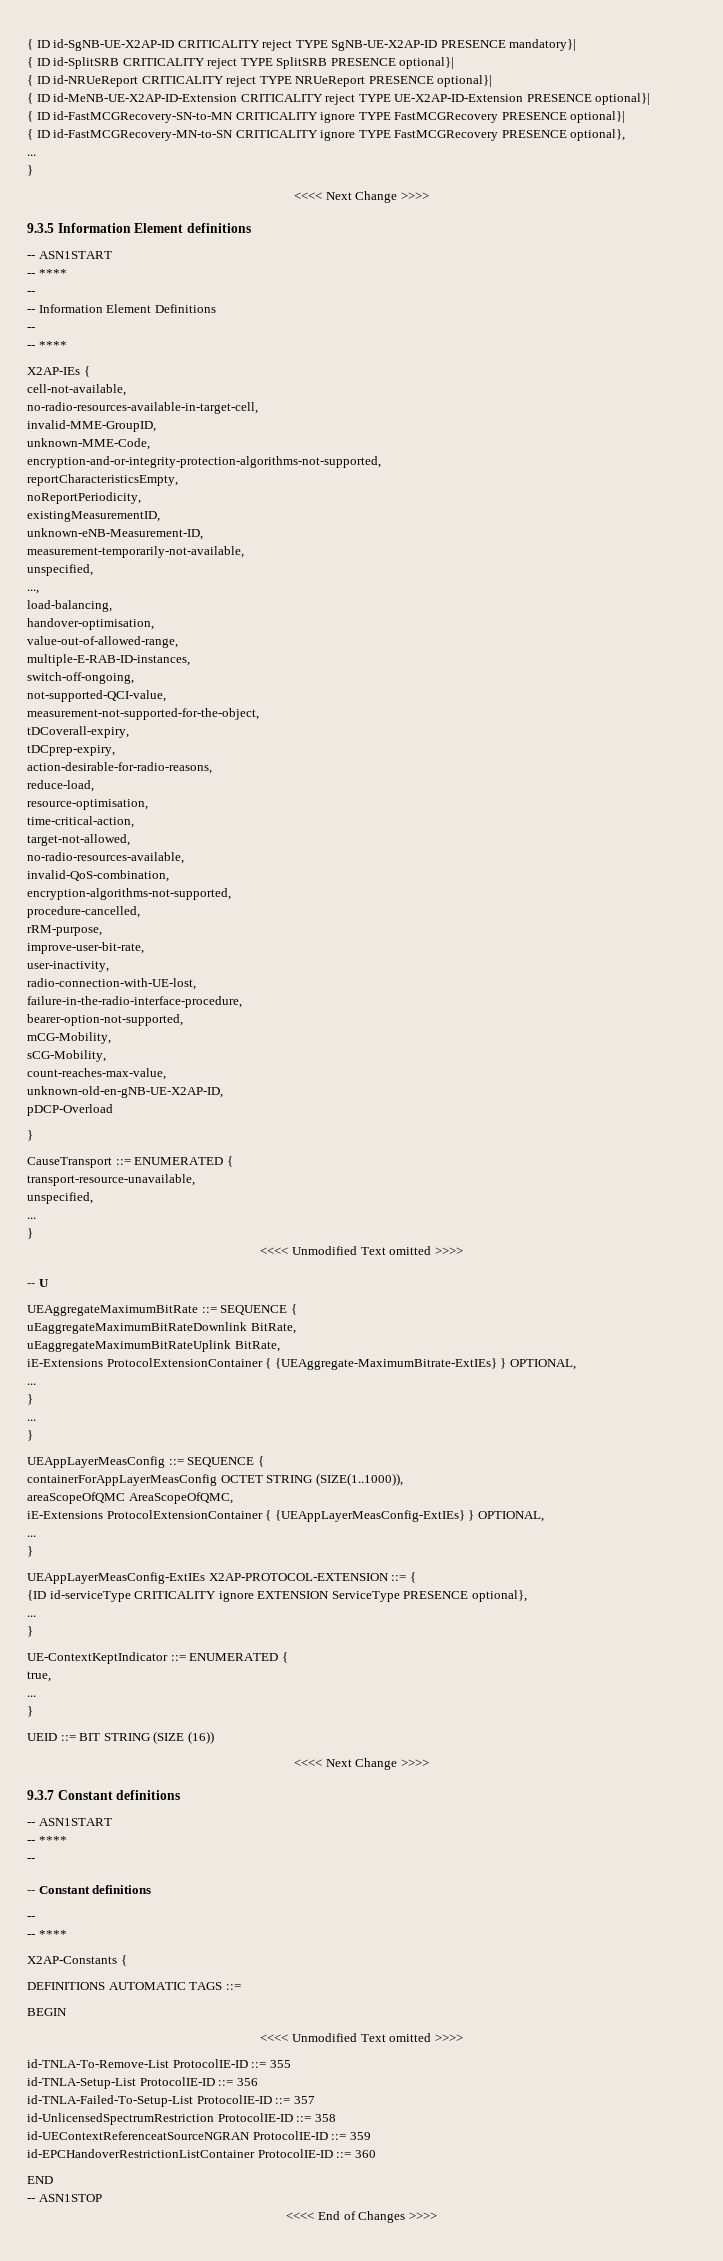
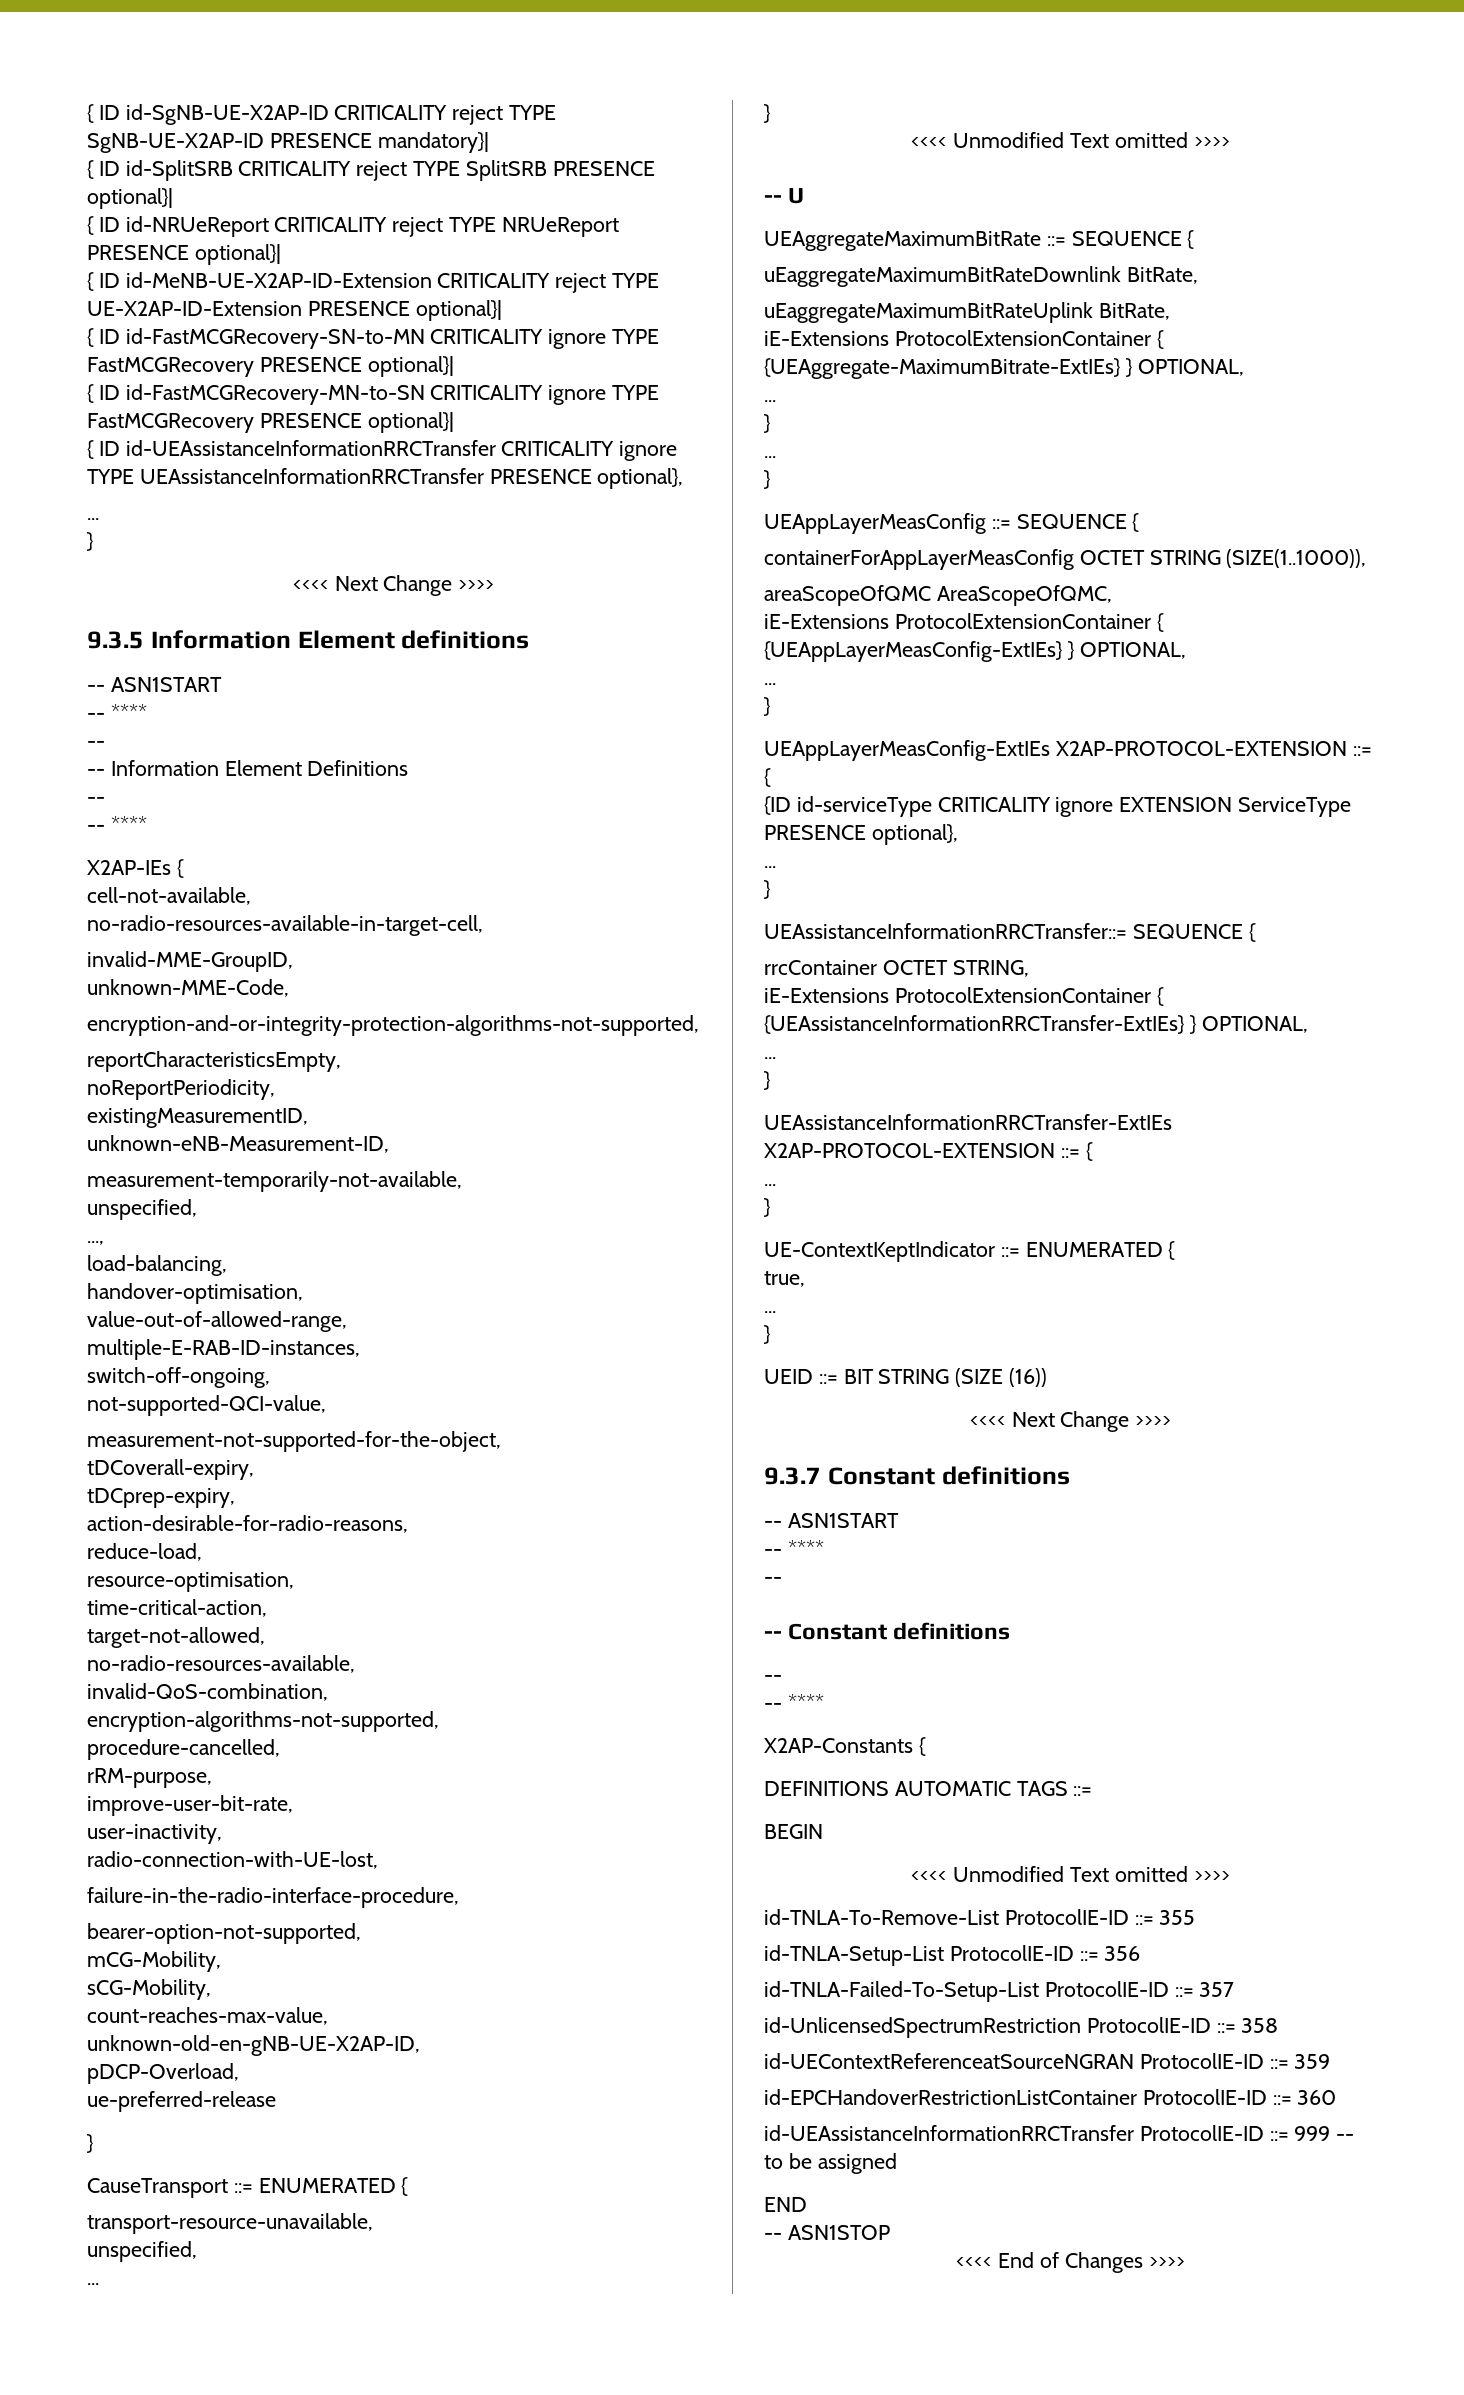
- { ID id-FastMCGRecovery-MN-to-SN CRITICALITY ignore TYPE FastMCGRecovery PRESENCE optional},
+ { ID id-FastMCGRecovery-MN-to-SN CRITICALITY ignore TYPE FastMCGRecovery PRESENCE optional}|
+ { ID id-UEAssistanceInformationRRCTransfer CRITICALITY ignore TYPE UEAssistanceInformationRRCTransfer PRESENCE optional},
- pDCP-Overload
+ pDCP-Overload,
+ ue-preferred-release
+ UEAssistanceInformationRRCTransfer::= SEQUENCE {
+ rrcContainer OCTET STRING,
+ iE-Extensions ProtocolExtensionContainer { {UEAssistanceInformationRRCTransfer-ExtIEs} } OPTIONAL,
+ ...
+ }
+ UEAssistanceInformationRRCTransfer-ExtIEs X2AP-PROTOCOL-EXTENSION ::= {
+ ...
+ }
+ id-UEAssistanceInformationRRCTransfer ProtocolIE-ID ::= 999 -- to be assigned

